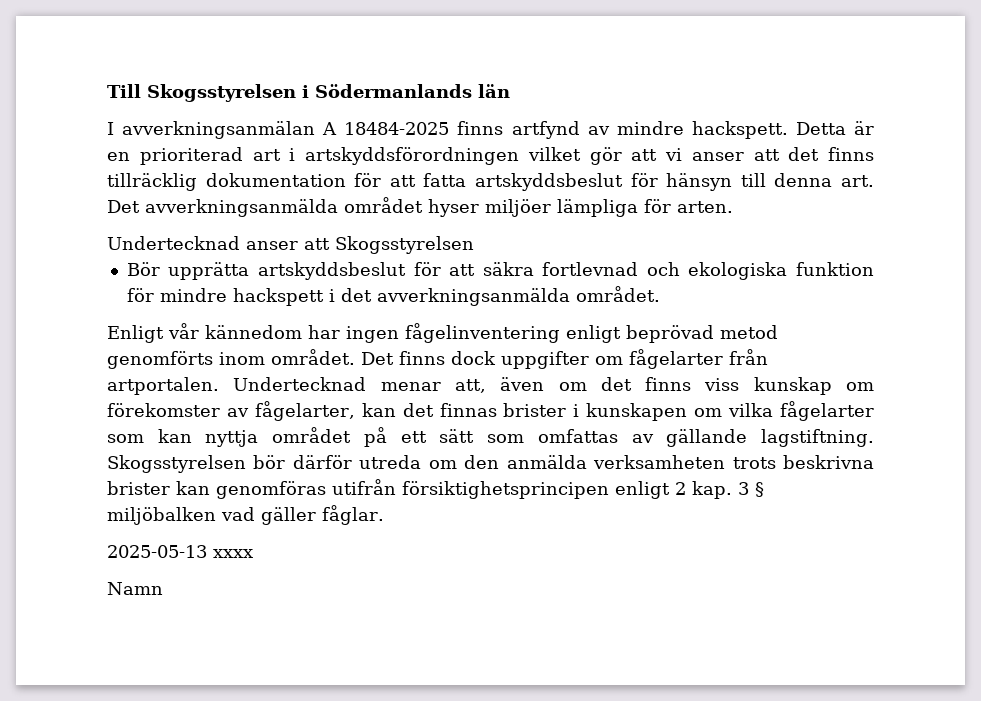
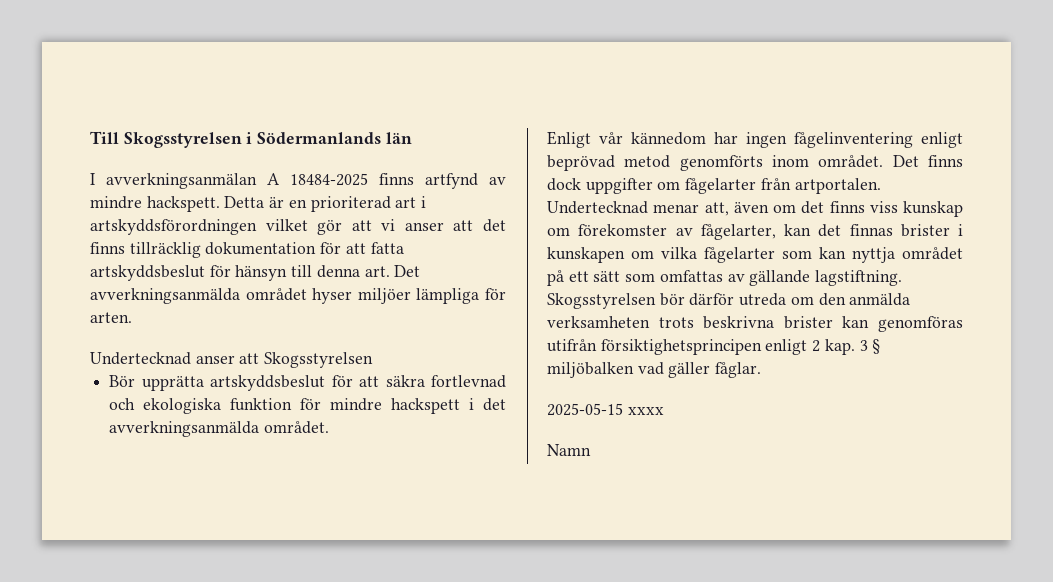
- 2025-05-13 xxxx
+ 2025-05-15 xxxx

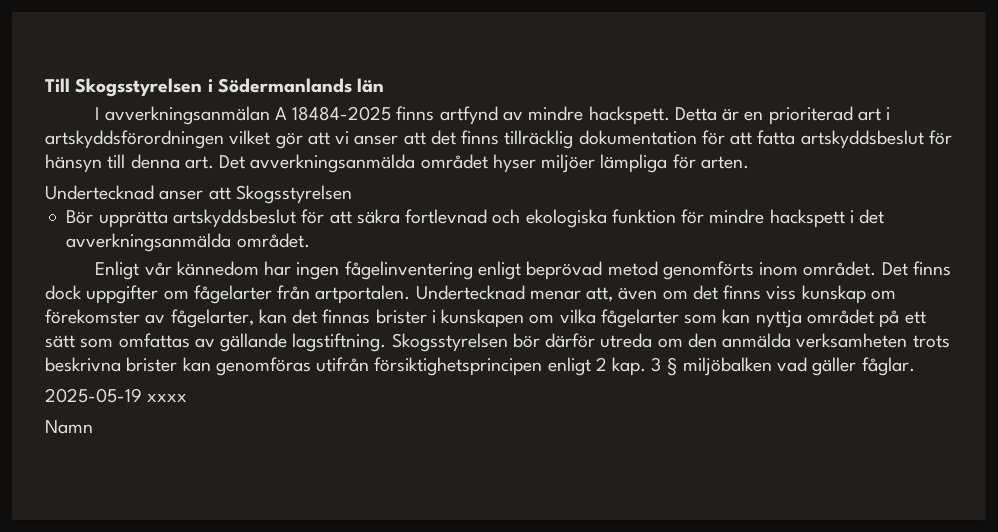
- 2025-05-15 xxxx
+ 2025-05-19 xxxx

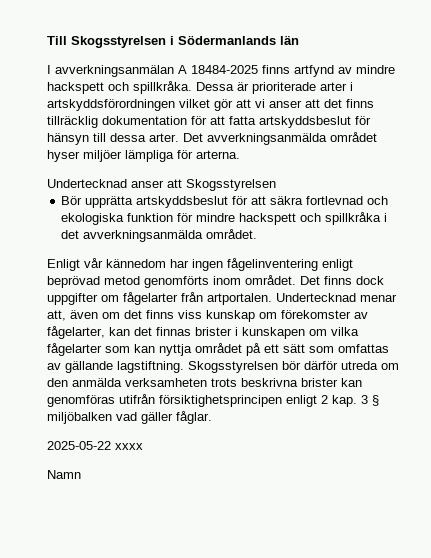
- I avverkningsanmälan A 18484-2025 finns artfynd av mindre hackspett. Detta är en prioriterad art i artskyddsförordningen vilket gör att vi anser att det finns tillräcklig dokumentation för att fatta artskyddsbeslut för hänsyn till denna art. Det avverkningsanmälda området hyser miljöer lämpliga för arten.
+ I avverkningsanmälan A 18484-2025 finns artfynd av mindre hackspett och spillkråka. Dessa är prioriterade arter i artskyddsförordningen vilket gör att vi anser att det finns tillräcklig dokumentation för att fatta artskyddsbeslut för hänsyn till dessa arter. Det avverkningsanmälda området hyser miljöer lämpliga för arterna.
- Bör upprätta artskyddsbeslut för att säkra fortlevnad och ekologiska funktion för mindre hackspett i det avverkningsanmälda området.
+ Bör upprätta artskyddsbeslut för att säkra fortlevnad och ekologiska funktion för mindre hackspett och spillkråka i det avverkningsanmälda området.
- 2025-05-19 xxxx
+ 2025-05-22 xxxx

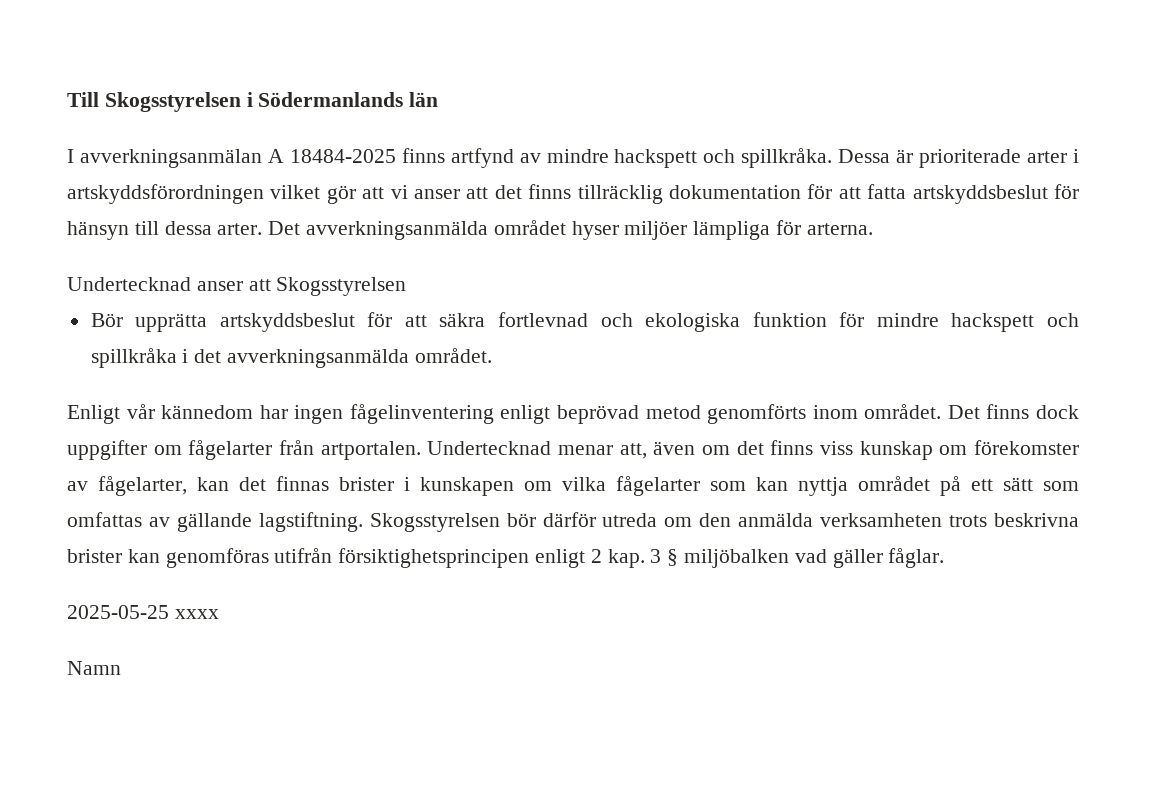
- 2025-05-22 xxxx
+ 2025-05-25 xxxx

